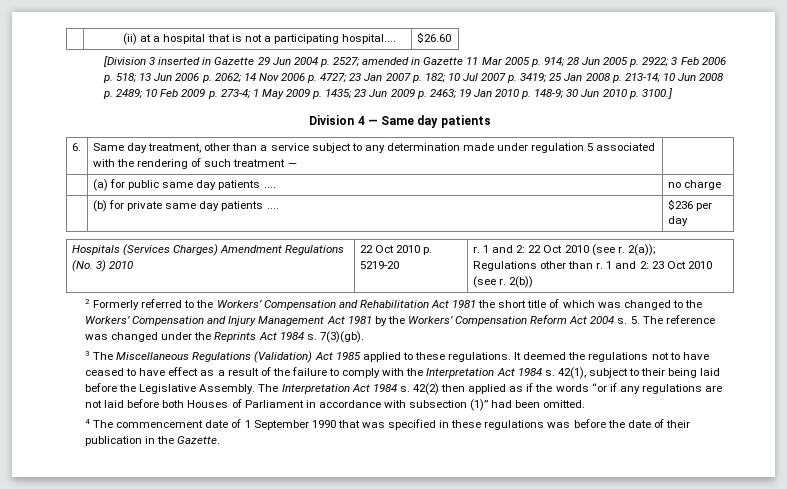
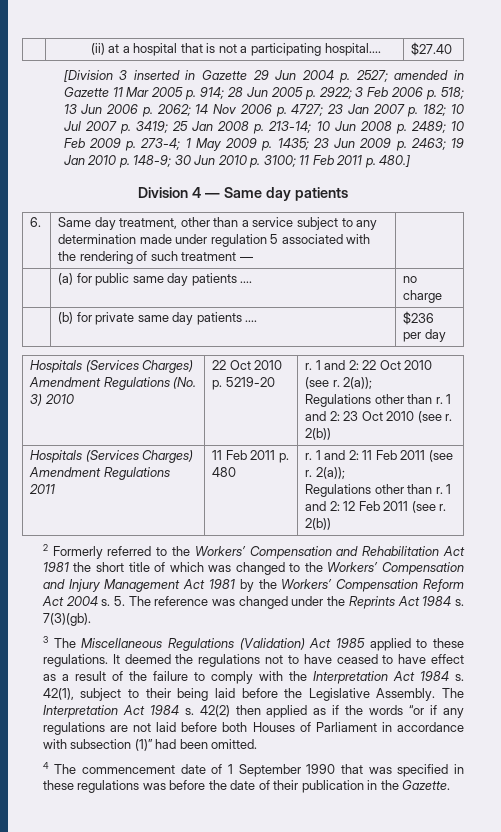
- | (ii) at a hospital that is not a participating hospital.... | $26.60
+ | (ii) at a hospital that is not a participating hospital.... | $27.40
- 30 Jun 2010 p. 3100.]
+ 30 Jun 2010 p. 3100; 11 Feb 2011 p. 480.]
+ Hospitals (Services Charges) Amendment Regulations 2011 | 11 Feb 2011 p. 480 | r. 1 and 2: 11 Feb 2011 (see r. 2(a));
+ Regulations other than r. 1 and 2: 12 Feb 2011 (see r. 2(b))

